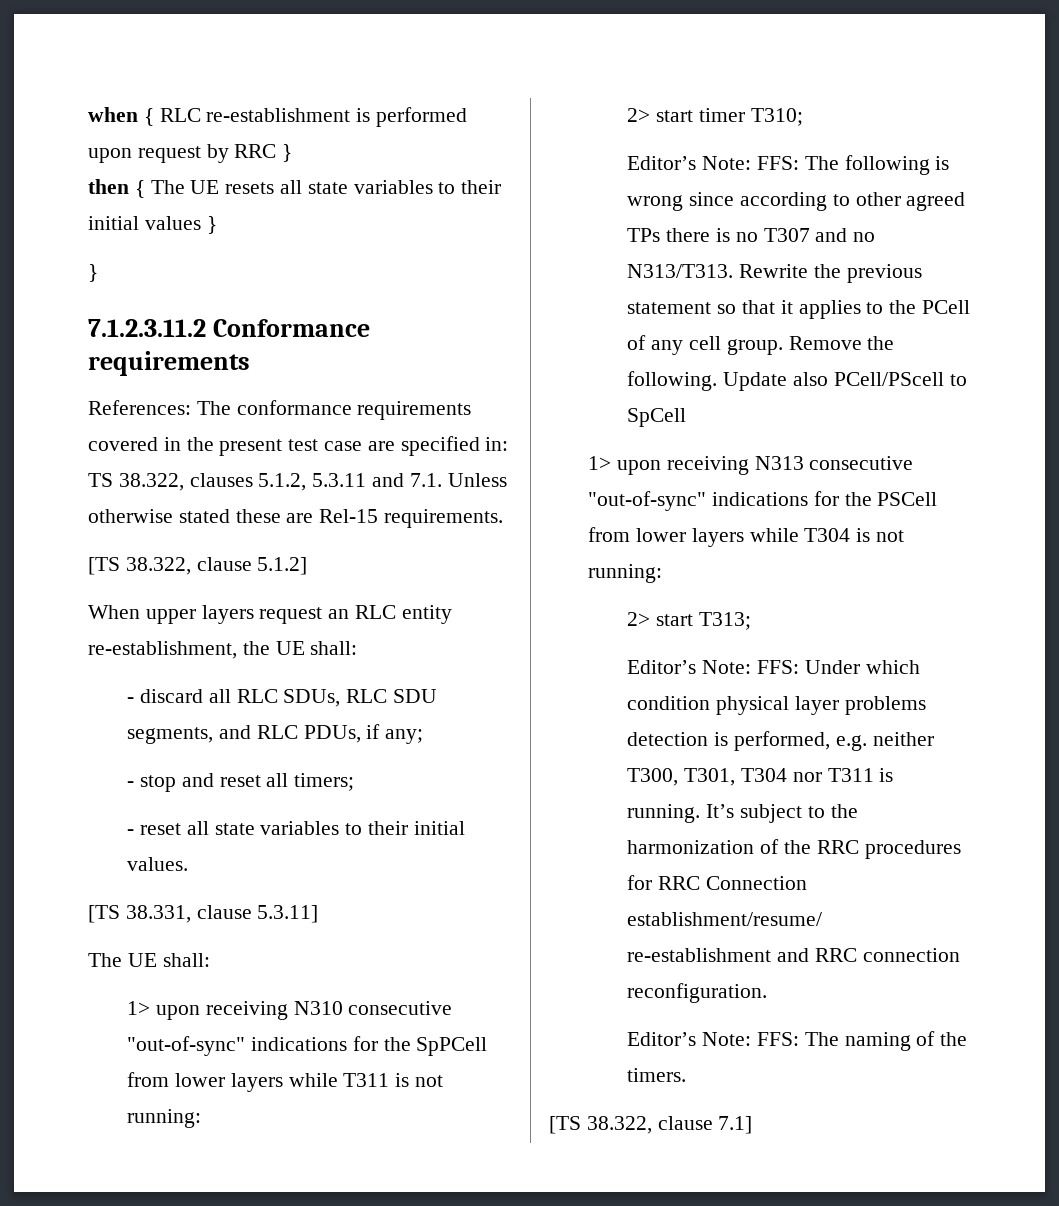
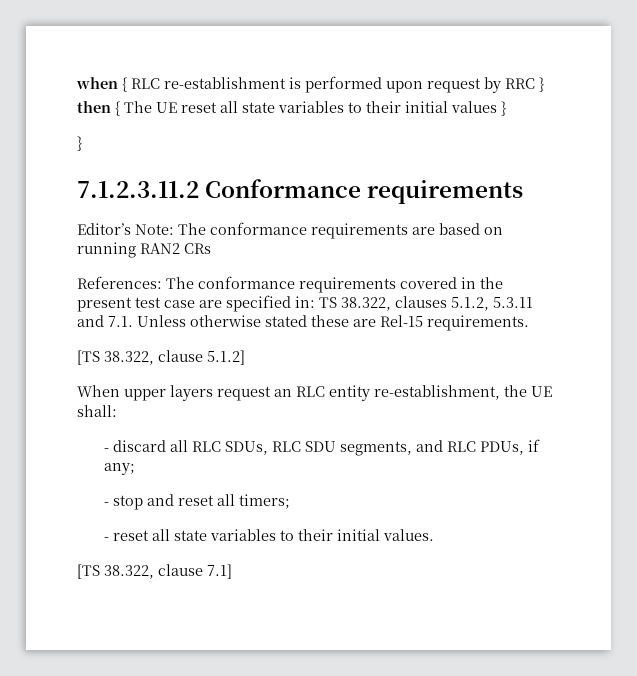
- then { The UE resets all state variables to their initial values }
+ then { The UE reset all state variables to their initial values }
+ Editor’s Note: The conformance requirements are based on running RAN2 CRs
- [TS 38.331, clause 5.3.11]
- The UE shall:
- 1> upon receiving N310 consecutive "out-of-sync" indications for the SpPCell from lower layers while T311 is not running:
- 2> start timer T310;
- Editor’s Note: FFS: The following is wrong since according to other agreed TPs there is no T307 and no N313/T313. Rewrite the previous statement so that it applies to the PCell of any cell group. Remove the following. Update also PCell/PScell to SpCell
- 1> upon receiving N313 consecutive "out-of-sync" indications for the PSCell from lower layers while T304 is not running:
- 2> start T313;
- Editor’s Note: FFS: Under which condition physical layer problems detection is performed, e.g. neither T300, T301, T304 nor T311 is running. It’s subject to the harmonization of the RRC procedures for RRC Connection establishment/resume/ re-establishment and RRC connection reconfiguration.
- Editor’s Note: FFS: The naming of the timers.

